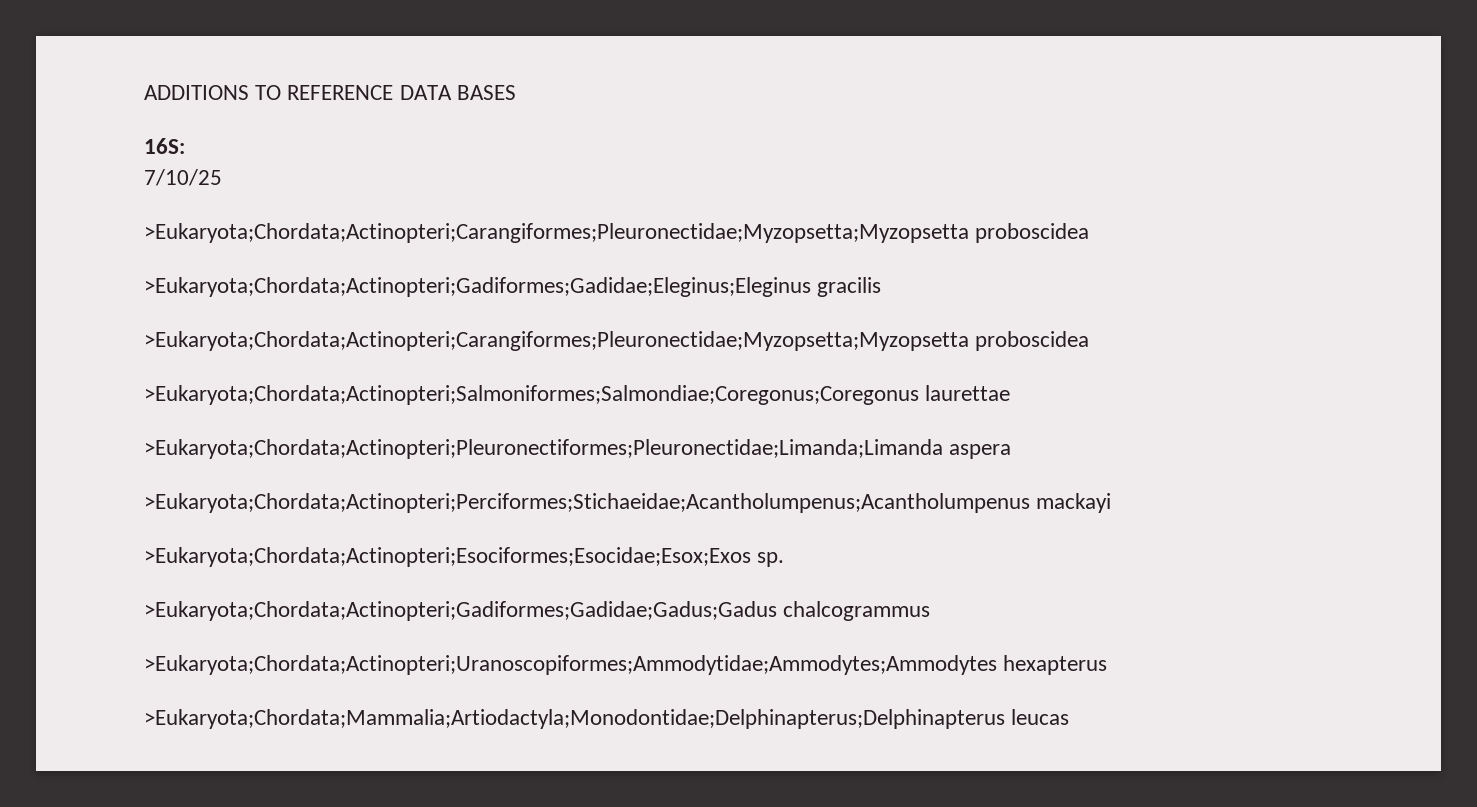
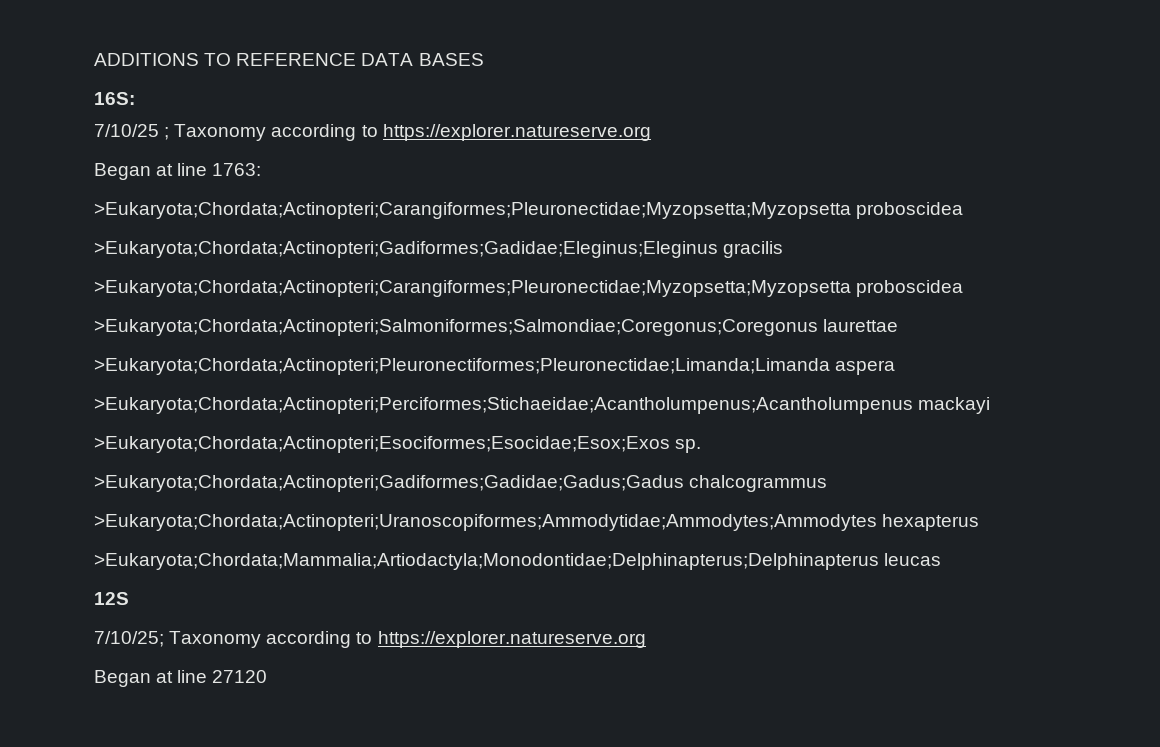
- 7/10/25
+ 7/10/25 ; Taxonomy according to https://explorer.natureserve.org
+ Began at line 1763:
+ 12S
+ 7/10/25; Taxonomy according to https://explorer.natureserve.org
+ Began at line 27120

